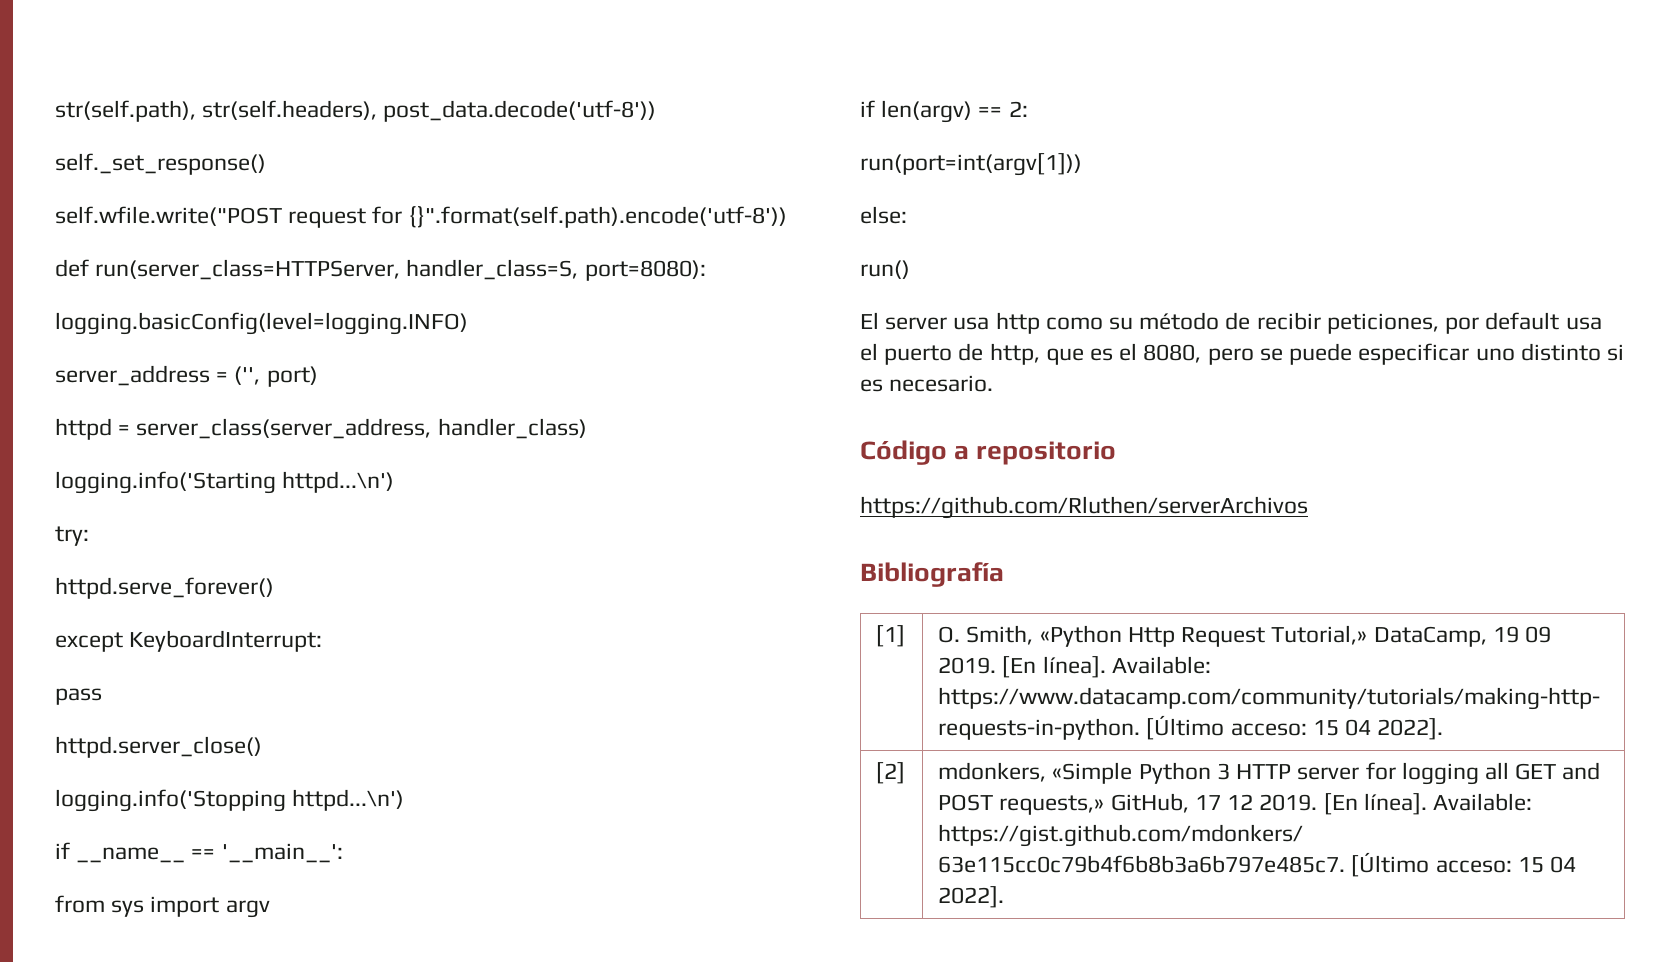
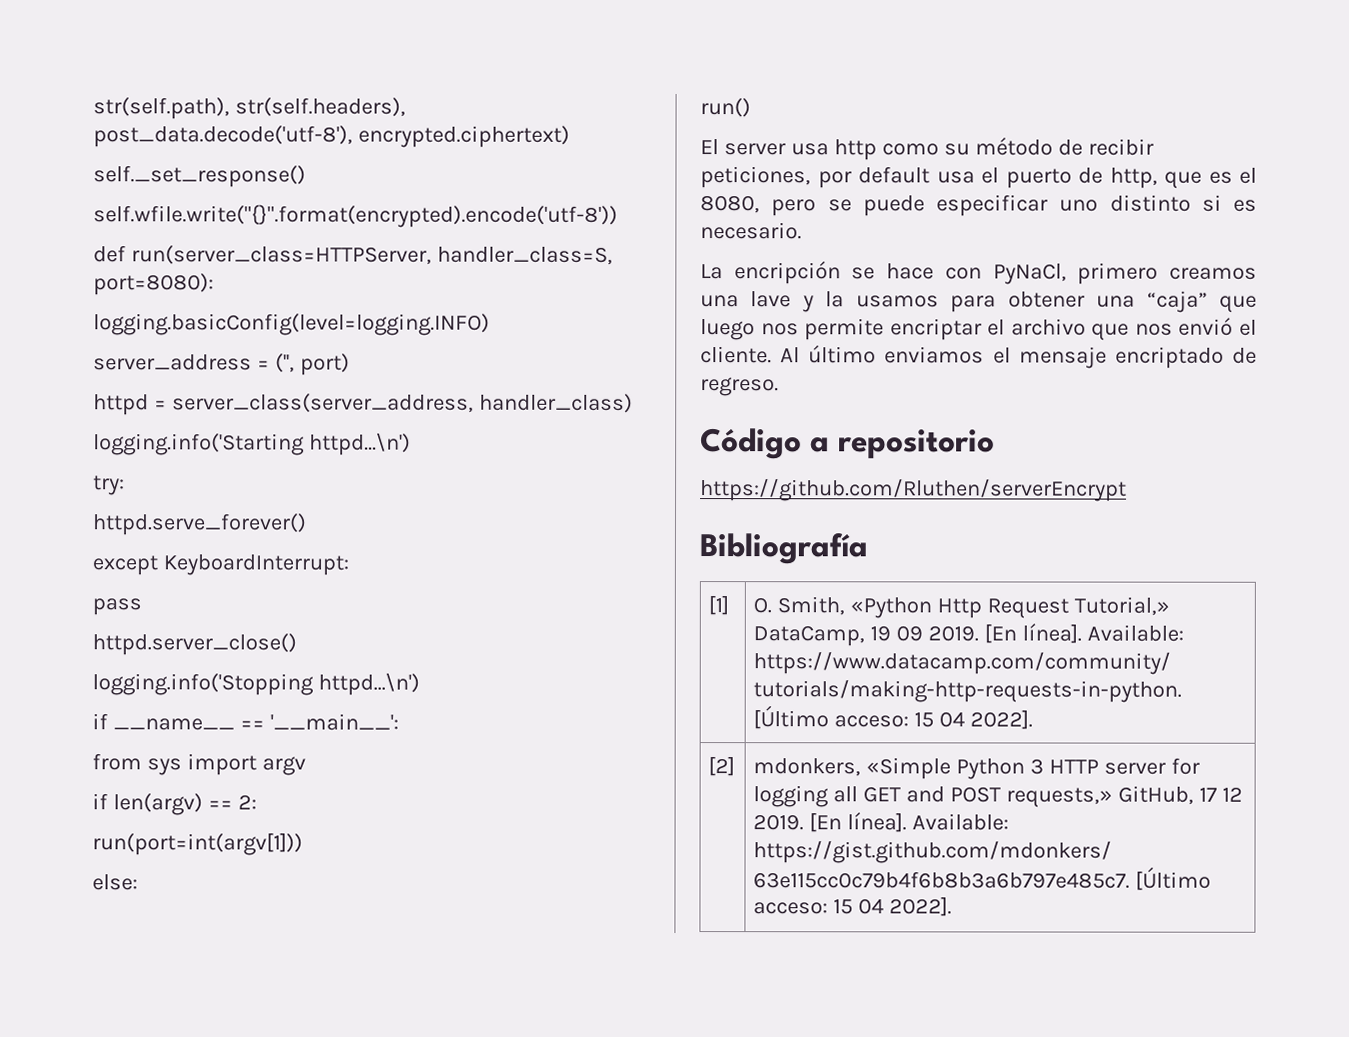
- str(self.path), str(self.headers), post_data.decode('utf-8'))
+ str(self.path), str(self.headers), post_data.decode('utf-8'), encrypted.ciphertext)
- self.wfile.write("POST request for {}".format(self.path).encode('utf-8'))
+ self.wfile.write("{}".format(encrypted).encode('utf-8'))
+ La encripción se hace con PyNaCl, primero creamos una lave y la usamos para obtener una “caja” que luego nos permite encriptar el archivo que nos envió el cliente. Al último enviamos el mensaje encriptado de regreso.
- https://github.com/Rluthen/serverArchivos
+ https://github.com/Rluthen/serverEncrypt

